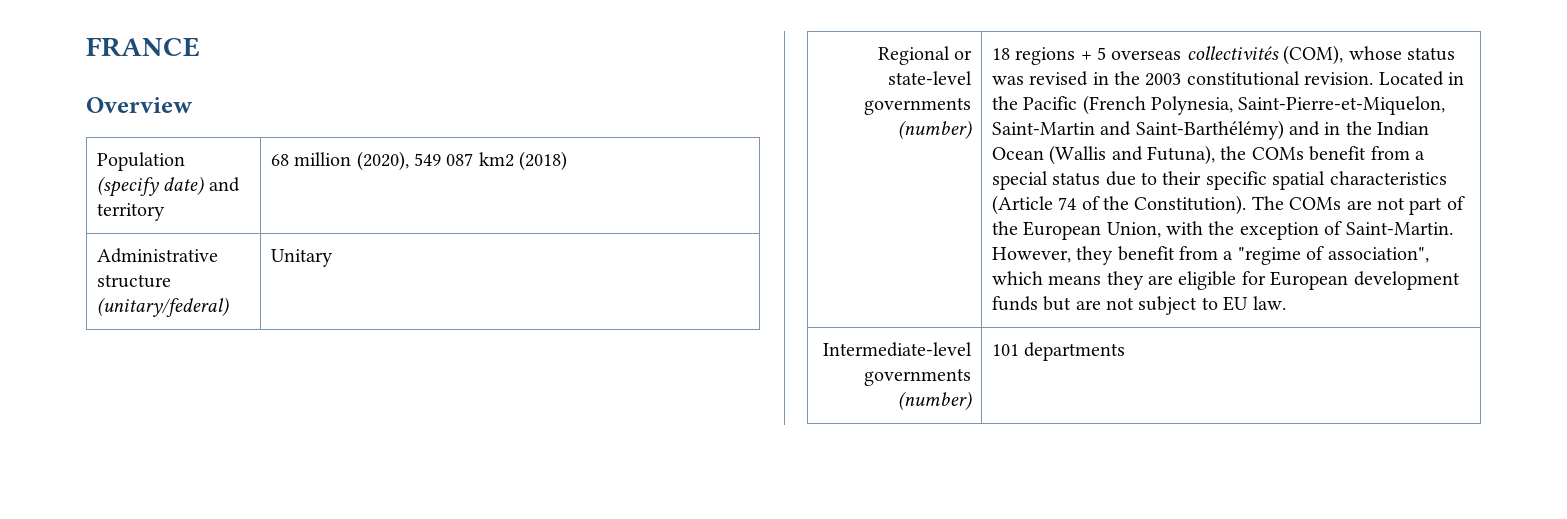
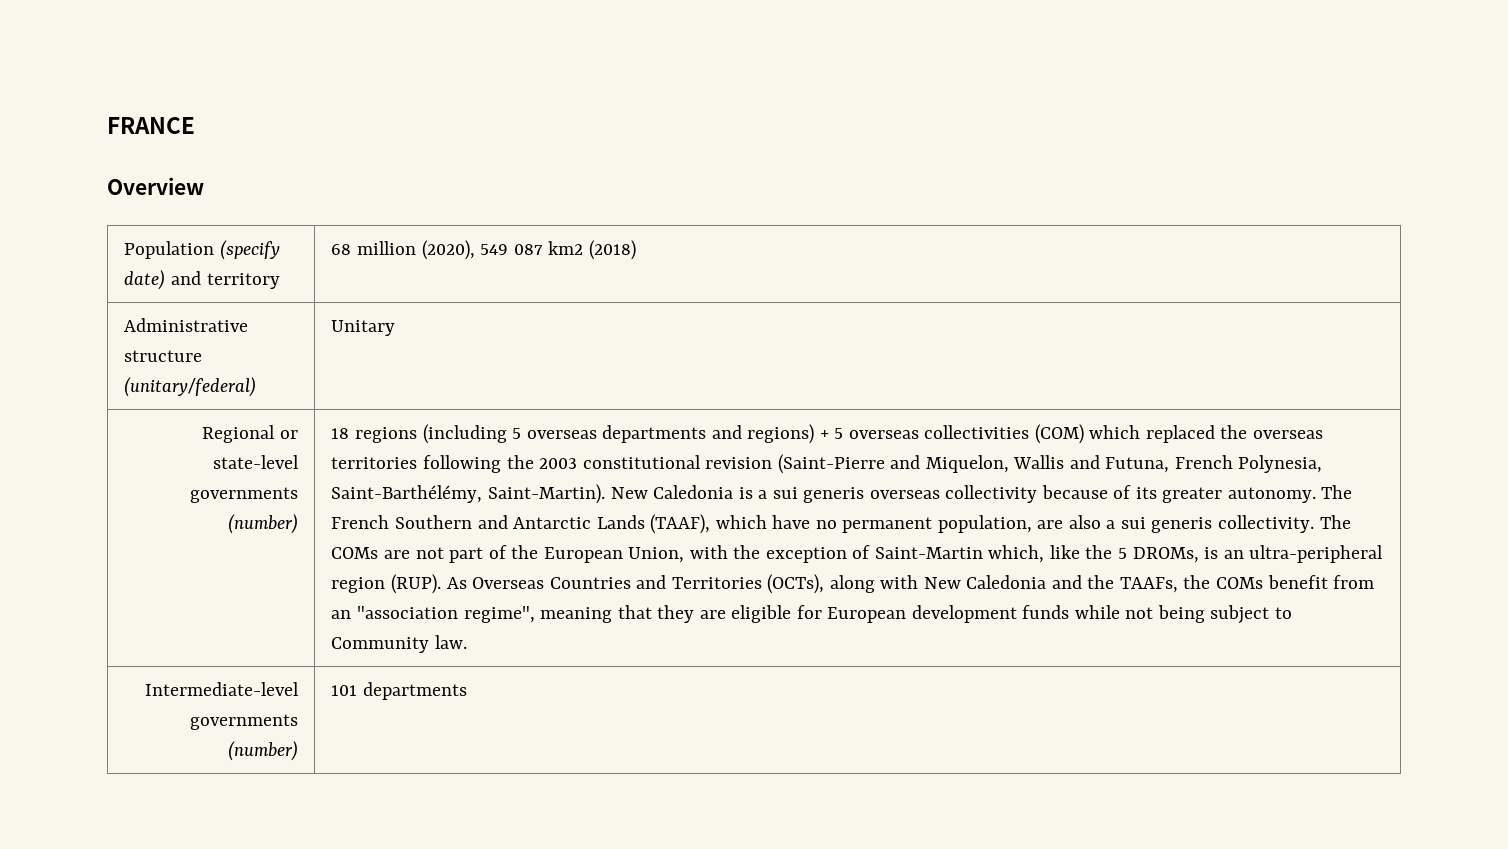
- 18 regions + 5 overseas collectivités (COM), whose status was revised in the 2003 constitutional revision. Located in the Pacific (French Polynesia, Saint-Pierre-et-Miquelon, Saint-Martin and Saint-Barthélémy) and in the Indian Ocean (Wallis and Futuna), the COMs benefit from a special status due to their specific spatial characteristics (Article 74 of the Constitution).
+ 18 regions (including 5 overseas departments and regions) + 5 overseas collectivities (COM) which replaced the overseas territories following the 2003 constitutional revision (Saint-Pierre and Miquelon, Wallis and Futuna, French Polynesia, Saint-Barthélémy, Saint-Martin). New Caledonia is a sui generis overseas collectivity because of its greater autonomy. The French Southern and Antarctic Lands (TAAF), which have no permanent population, are also a sui generis collectivity.
- The COMs are not part of the European Union, with the exception of Saint-Martin. However, they benefit from a "regime of association", which means they are eligible for European development funds but are not subject to EU law.
+ The COMs are not part of the European Union, with the exception of Saint-Martin which, like the 5 DROMs, is an ultra-peripheral region (RUP). As Overseas Countries and Territories (OCTs), along with New Caledonia and the TAAFs, the COMs benefit from an "association regime", meaning that they are eligible for European development funds while not being subject to Community law.

